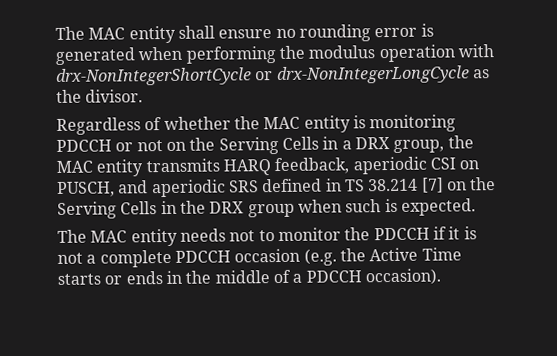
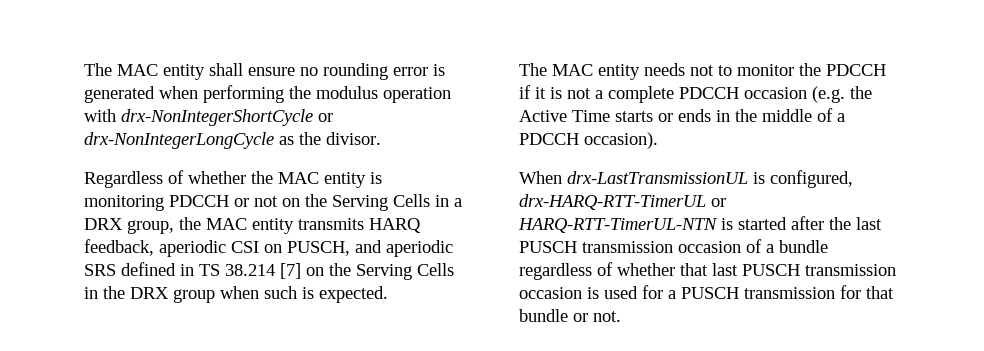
+ When drx-LastTransmissionUL is configured, drx-HARQ-RTT-TimerUL or HARQ-RTT-TimerUL-NTN is started after the last PUSCH transmission occasion of a bundle regardless of whether that last PUSCH transmission occasion is used for a PUSCH transmission for that bundle or not.

